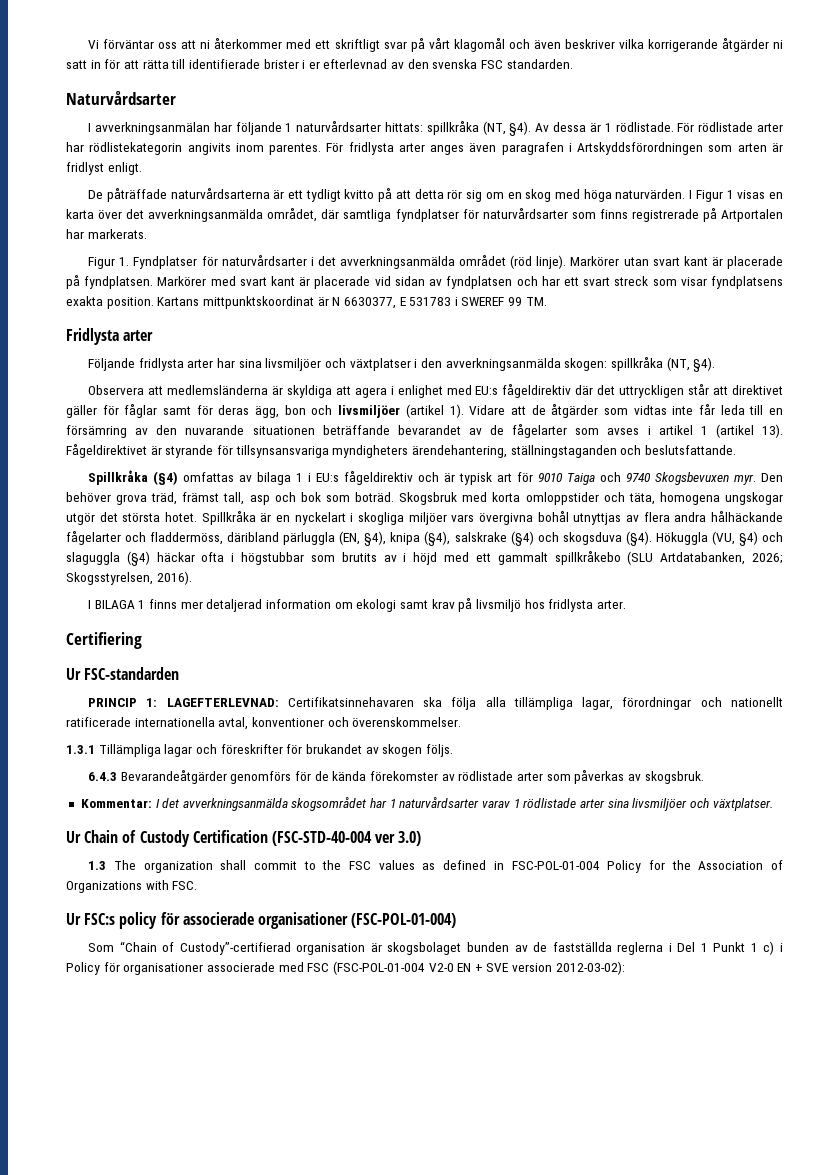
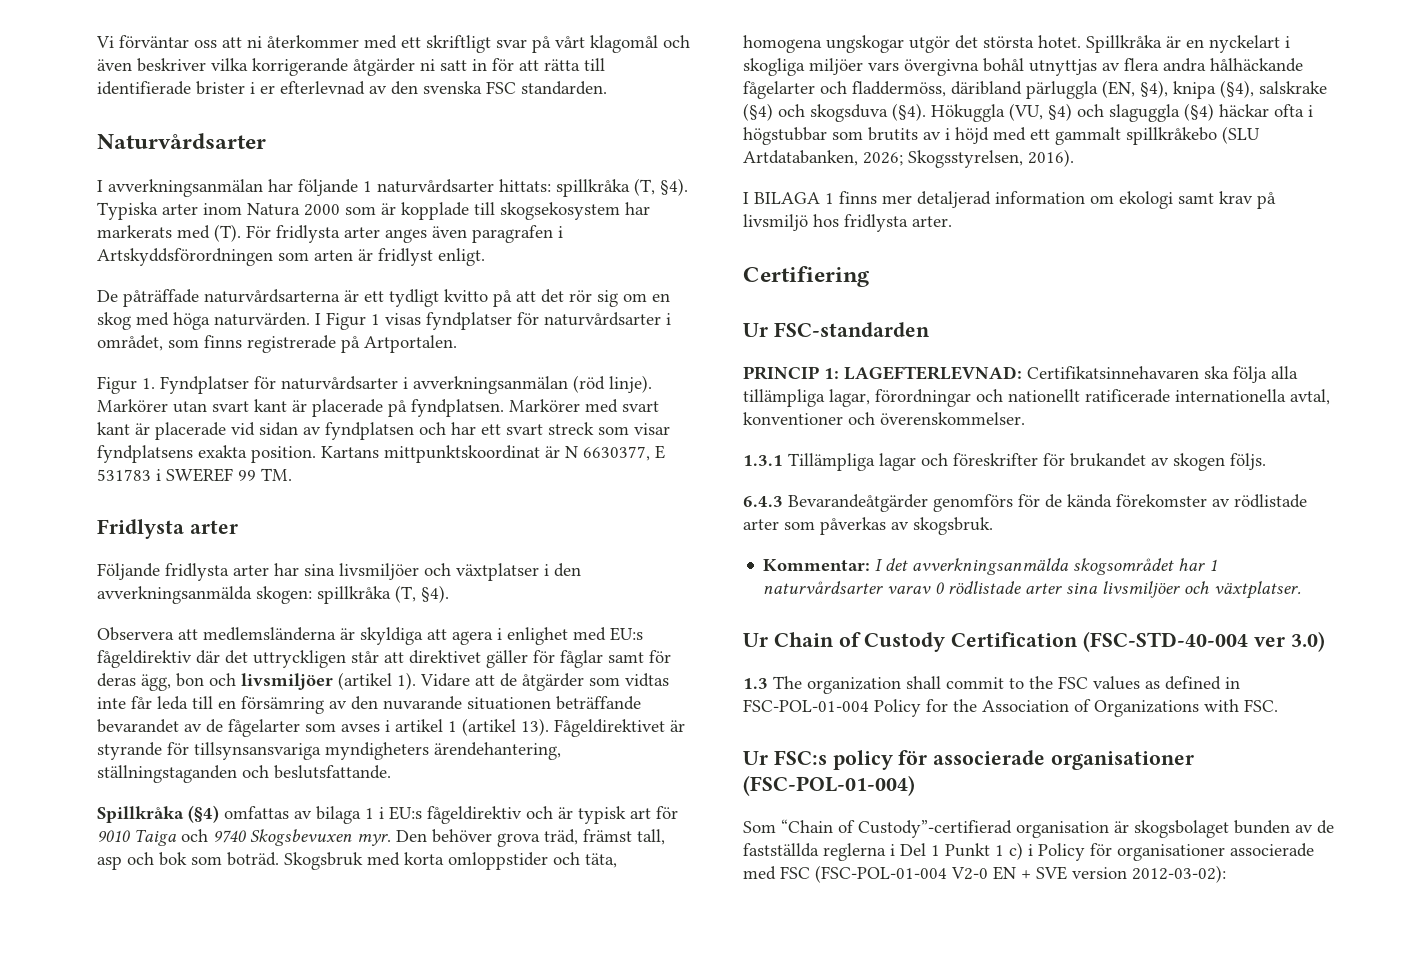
- I avverkningsanmälan har följande 1 naturvårdsarter hittats: spillkråka (NT, §4). Av dessa är 1 rödlistade. För rödlistade arter har rödlistekategorin angivits inom parentes. För fridlysta arter anges även paragrafen i Artskyddsförordningen som arten är fridlyst enligt.
+ I avverkningsanmälan har följande 1 naturvårdsarter hittats: spillkråka (T, §4). Typiska arter inom Natura 2000 som är kopplade till skogsekosystem har markerats med (T). För fridlysta arter anges även paragrafen i Artskyddsförordningen som arten är fridlyst enligt.
- De påträffade naturvårdsarterna är ett tydligt kvitto på att detta rör sig om en skog med höga naturvärden.
+ De påträffade naturvårdsarterna är ett tydligt kvitto på att det rör sig om en skog med höga naturvärden.
- I Figur 1 visas en karta över det avverkningsanmälda området, där samtliga fyndplatser för naturvårdsarter som finns registrerade på Artportalen har markerats.
+ I Figur 1 visas fyndplatser för naturvårdsarter i området, som finns registrerade på Artportalen.
- Figur 1. Fyndplatser för naturvårdsarter i det avverkningsanmälda området (röd linje).
+ Figur 1. Fyndplatser för naturvårdsarter i avverkningsanmälan (röd linje).
- Följande fridlysta arter har sina livsmiljöer och växtplatser i den avverkningsanmälda skogen: spillkråka (NT, §4).
+ Följande fridlysta arter har sina livsmiljöer och växtplatser i den avverkningsanmälda skogen: spillkråka (T, §4).
- Kommentar: I det avverkningsanmälda skogsområdet har 1 naturvårdsarter varav 1 rödlistade arter sina livsmiljöer och växtplatser.
+ Kommentar: I det avverkningsanmälda skogsområdet har 1 naturvårdsarter varav 0 rödlistade arter sina livsmiljöer och växtplatser.

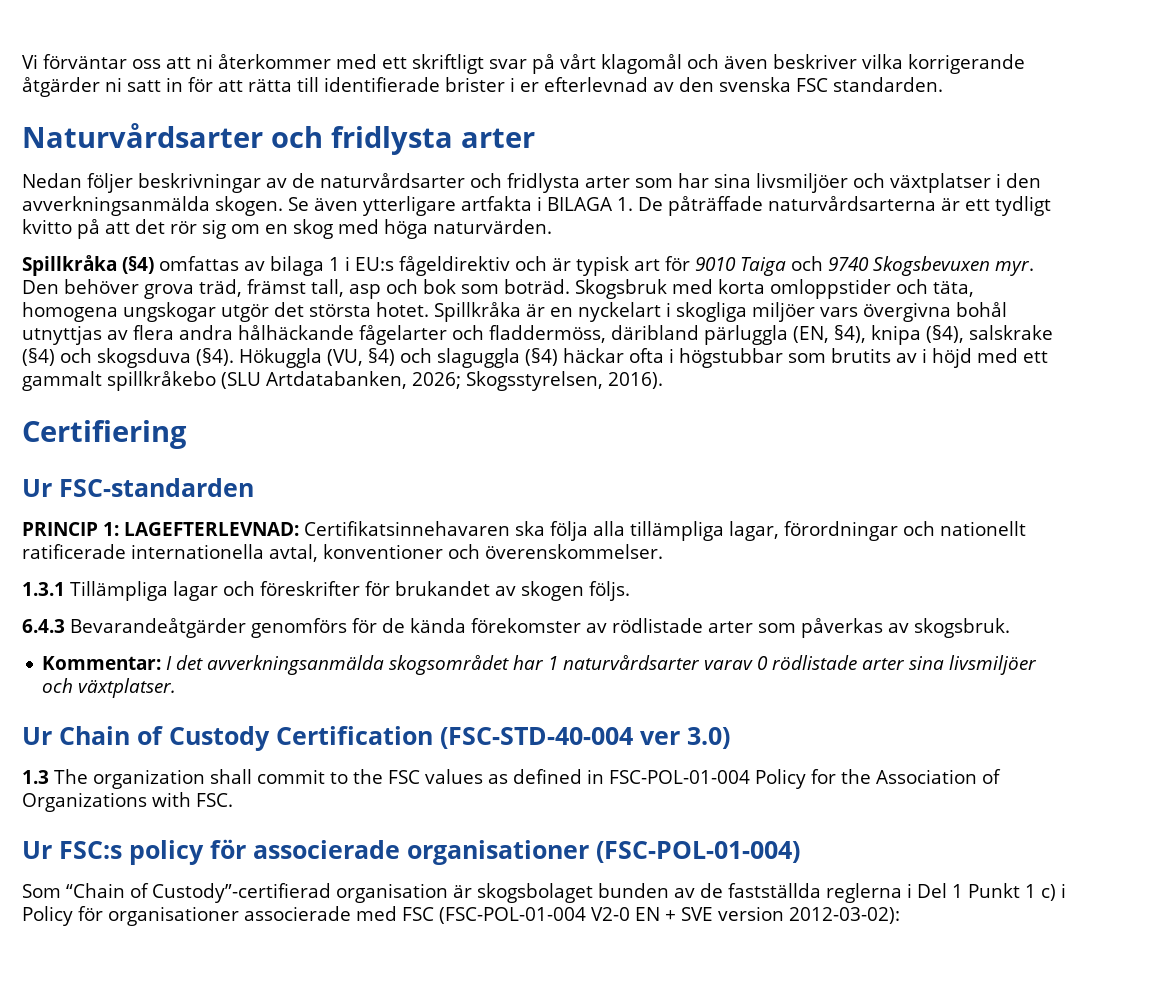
- Naturvårdsarter
- I avverkningsanmälan har följande 1 naturvårdsarter hittats: spillkråka (T, §4). Typiska arter inom Natura 2000 som är kopplade till skogsekosystem har markerats med (T). För fridlysta arter anges även paragrafen i Artskyddsförordningen som arten är fridlyst enligt.
- De påträffade naturvårdsarterna är ett tydligt kvitto på att det rör sig om en skog med höga naturvärden. I Figur 1 visas fyndplatser för naturvårdsarter i området, som finns registrerade på Artportalen.
- Figur 1. Fyndplatser för naturvårdsarter i avverkningsanmälan (röd linje). Markörer utan svart kant är placerade på fyndplatsen. Markörer med svart kant är placerade vid sidan av fyndplatsen och har ett svart streck som visar fyndplatsens exakta position. Kartans mittpunktskoordinat är N 6630377, E 531783 i SWEREF 99 TM.
- Fridlysta arter
- Följande fridlysta arter har sina livsmiljöer och växtplatser i den avverkningsanmälda skogen: spillkråka (T, §4).
- Observera att medlemsländerna är skyldiga att agera i enlighet med EU:s fågeldirektiv där det uttryckligen står att direktivet gäller för fåglar samt för deras ägg, bon och livsmiljöer (artikel 1). Vidare att de åtgärder som vidtas inte får leda till en försämring av den nuvarande situationen beträffande bevarandet av de fågelarter som avses i artikel 1 (artikel 13). Fågeldirektivet är styrande för tillsynsansvariga myndigheters ärendehantering, ställningstaganden och beslutsfattande.
+ Naturvårdsarter och fridlysta arter
+ Nedan följer beskrivningar av de naturvårdsarter och fridlysta arter som har sina livsmiljöer och växtplatser i den avverkningsanmälda skogen. Se även ytterligare artfakta i BILAGA 1. De påträffade naturvårdsarterna är ett tydligt kvitto på att det rör sig om en skog med höga naturvärden.
- I BILAGA 1 finns mer detaljerad information om ekologi samt krav på livsmiljö hos fridlysta arter.

